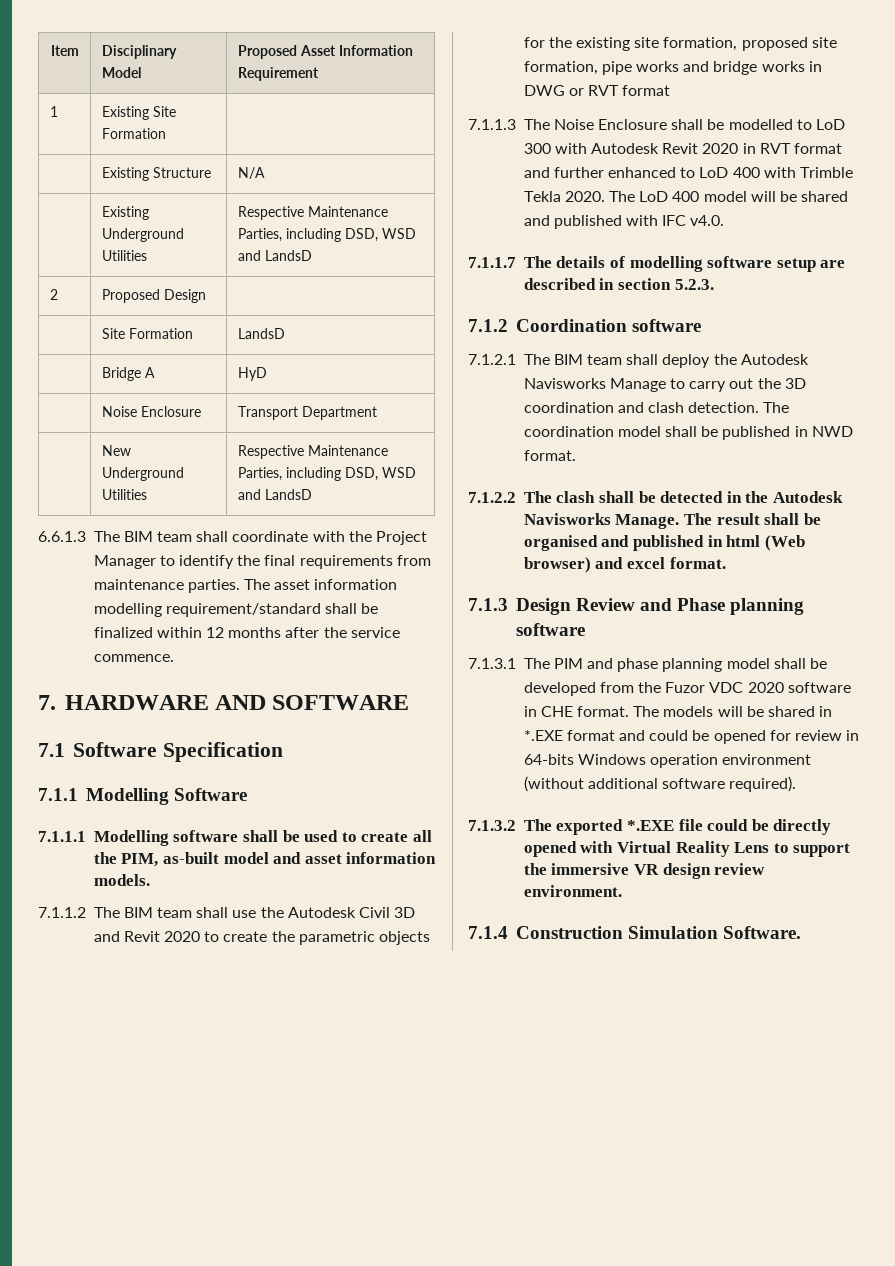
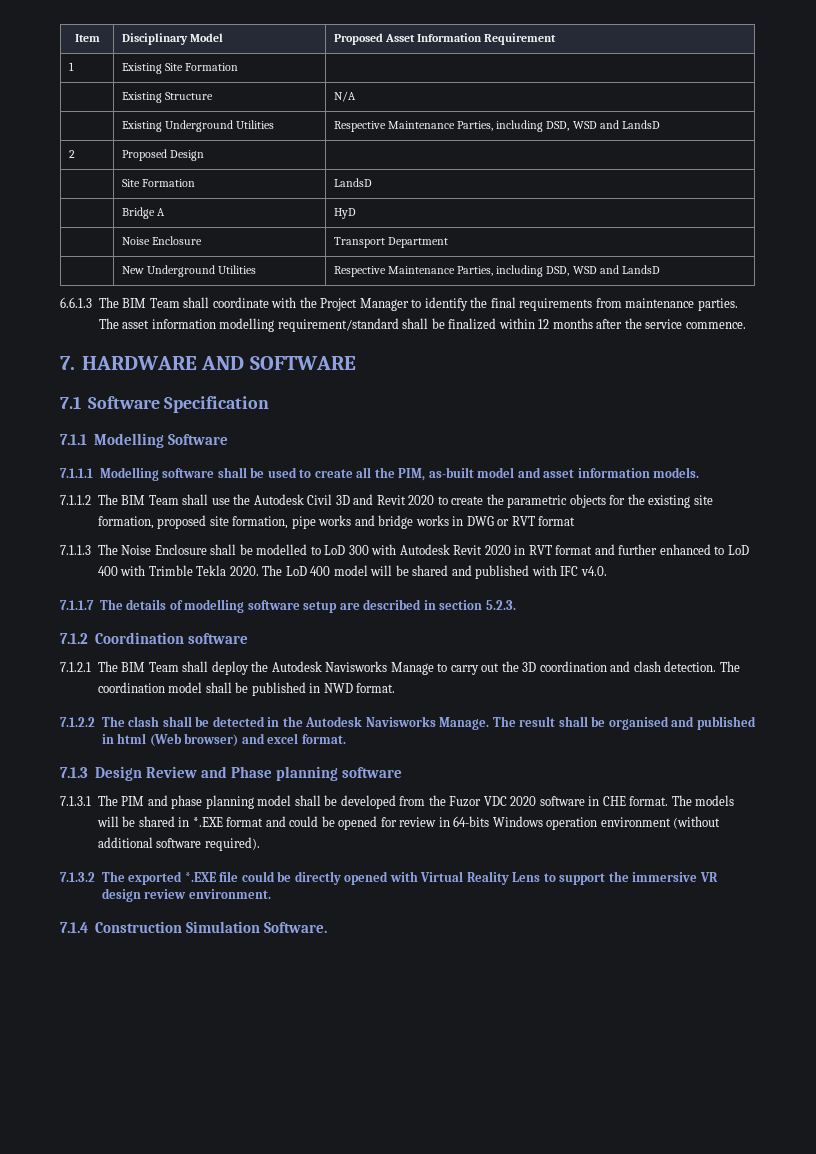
- 6.6.1.3 The BIM team shall coordinate with the Project Manager to identify the final requirements from maintenance parties.
+ 6.6.1.3 The BIM Team shall coordinate with the Project Manager to identify the final requirements from maintenance parties.
- 7.1.1.2 The BIM team shall use the Autodesk Civil 3D and Revit 2020 to create the parametric objects for the existing site formation, proposed site formation, pipe works and bridge works in DWG or RVT format
+ 7.1.1.2 The BIM Team shall use the Autodesk Civil 3D and Revit 2020 to create the parametric objects for the existing site formation, proposed site formation, pipe works and bridge works in DWG or RVT format
- 7.1.2.1 The BIM team shall deploy the Autodesk Navisworks Manage to carry out the 3D coordination and clash detection.
+ 7.1.2.1 The BIM Team shall deploy the Autodesk Navisworks Manage to carry out the 3D coordination and clash detection.

